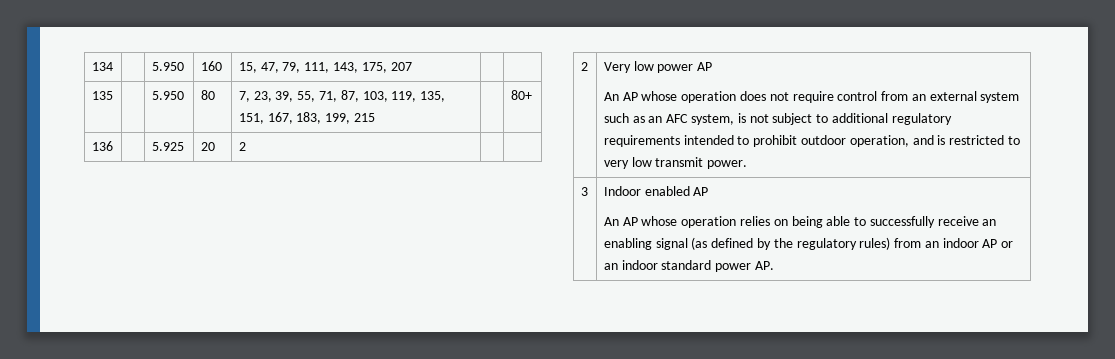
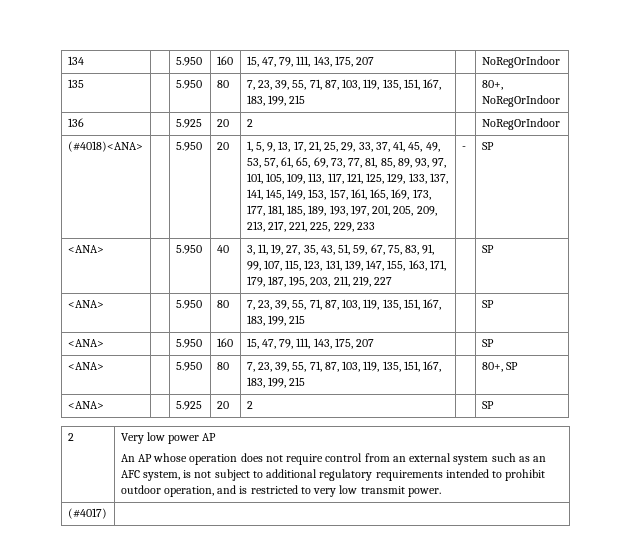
- 134 | | 5.950 | 160 | 15, 47, 79, 111, 143, 175, 207 | |
+ 134 | | 5.950 | 160 | 15, 47, 79, 111, 143, 175, 207 | | NoRegOrIndoor
- 135 | | 5.950 | 80 | 7, 23, 39, 55, 71, 87, 103, 119, 135, 151, 167, 183, 199, 215 | | 80+
+ 135 | | 5.950 | 80 | 7, 23, 39, 55, 71, 87, 103, 119, 135, 151, 167, 183, 199, 215 | | 80+, NoRegOrIndoor
- 136 | | 5.925 | 20 | 2 | |
+ 136 | | 5.925 | 20 | 2 | | NoRegOrIndoor
+ (#4018)<ANA> | | 5.950 | 20 | 1, 5, 9, 13, 17, 21, 25, 29, 33, 37, 41, 45, 49, 53, 57, 61, 65, 69, 73, 77, 81, 85, 89, 93, 97, 101, 105, 109, 113, 117, 121, 125, 129, 133, 137, 141, 145, 149, 153, 157, 161, 165, 169, 173, 177, 181, 185, 189, 193, 197, 201, 205, 209, 213, 217, 221, 225, 229, 233 | - | SP
+ <ANA> | | 5.950 | 40 | 3, 11, 19, 27, 35, 43, 51, 59, 67, 75, 83, 91, 99, 107, 115, 123, 131, 139, 147, 155, 163, 171, 179, 187, 195, 203, 211, 219, 227 | | SP
+ <ANA> | | 5.950 | 80 | 7, 23, 39, 55, 71, 87, 103, 119, 135, 151, 167, 183, 199, 215 | | SP
+ <ANA> | | 5.950 | 160 | 15, 47, 79, 111, 143, 175, 207 | | SP
+ <ANA> | | 5.950 | 80 | 7, 23, 39, 55, 71, 87, 103, 119, 135, 151, 167, 183, 199, 215 | | 80+, SP
+ <ANA> | | 5.925 | 20 | 2 | | SP
- 3 | Indoor enabled AP
- An AP whose operation relies on being able to successfully receive an enabling signal (as defined by the regulatory rules) from an indoor AP or an indoor standard power AP.
+ (#4017) |

